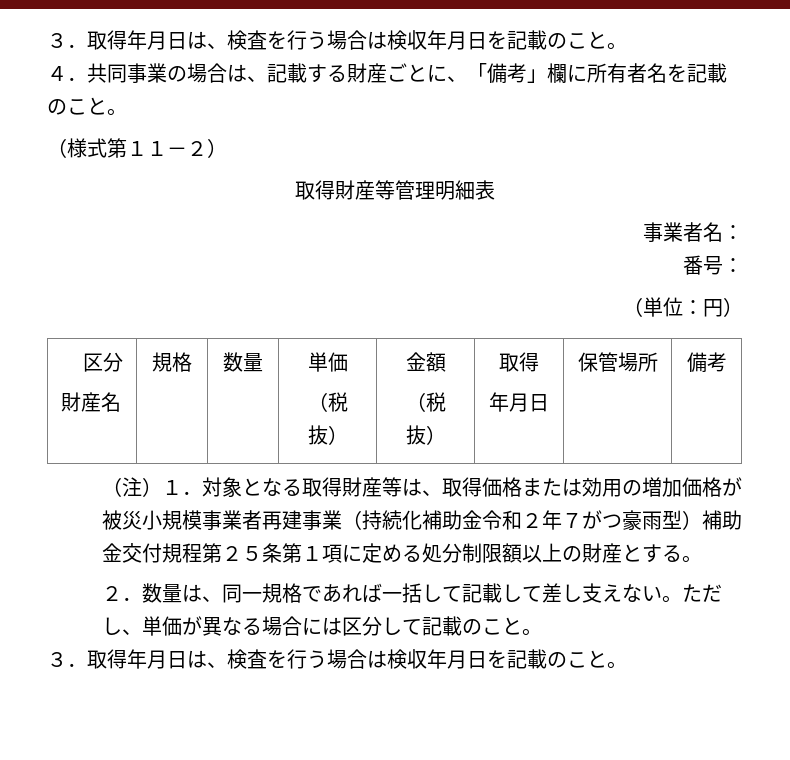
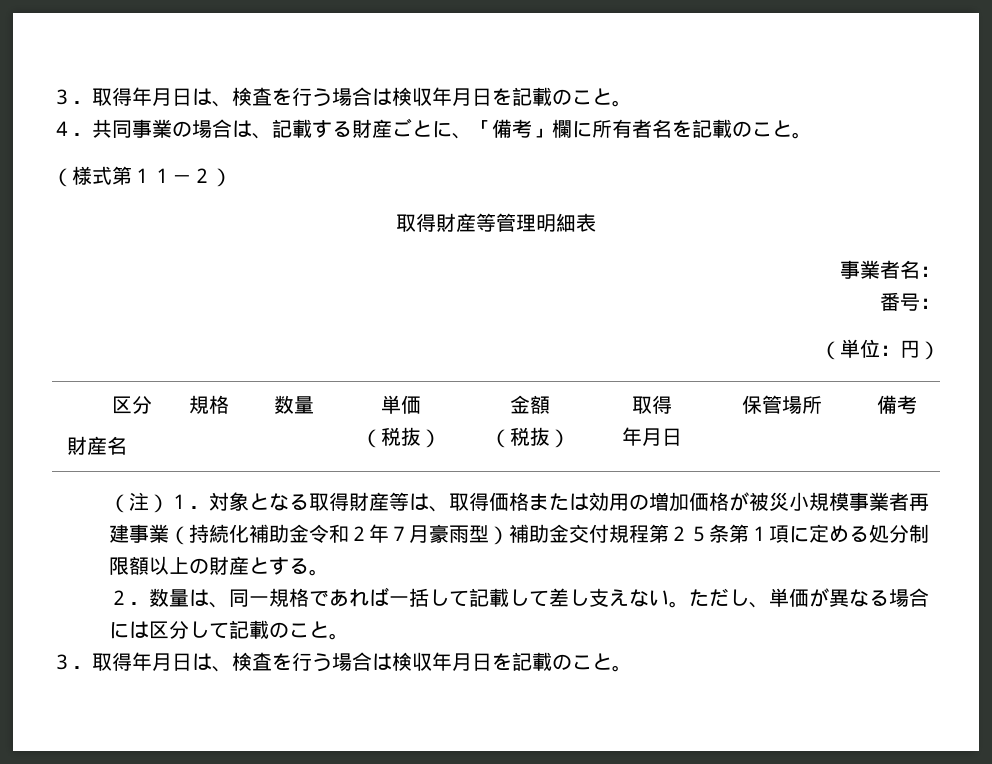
- （注）１．対象となる取得財産等は、取得価格または効用の増加価格が被災小規模事業者再建事業（持続化補助金令和２年７がつ豪雨型）補助金交付規程第２５条第１項に定める処分制限額以上の財産とする。
+ （注）１．対象となる取得財産等は、取得価格または効用の増加価格が被災小規模事業者再建事業（持続化補助金令和２年７月豪雨型）補助金交付規程第２５条第１項に定める処分制限額以上の財産とする。

